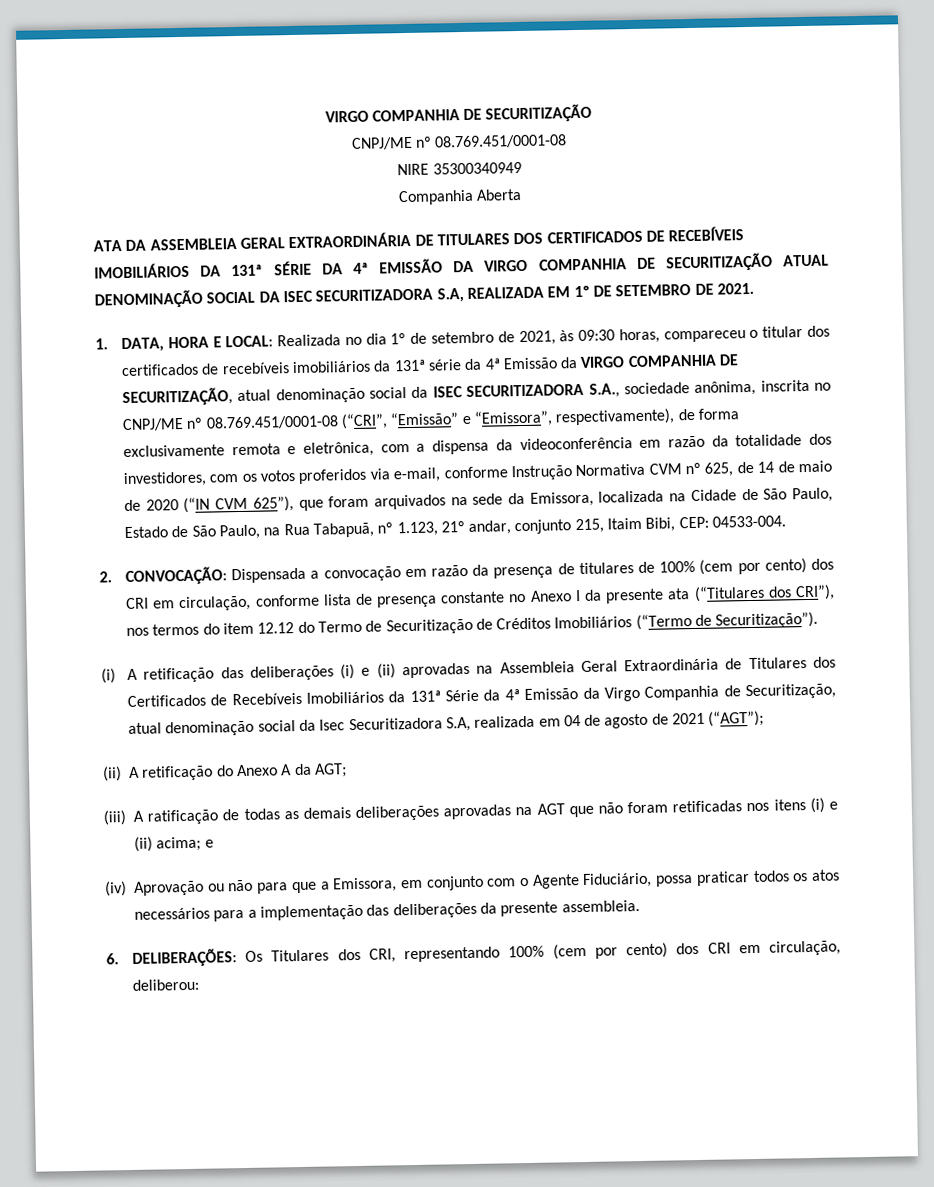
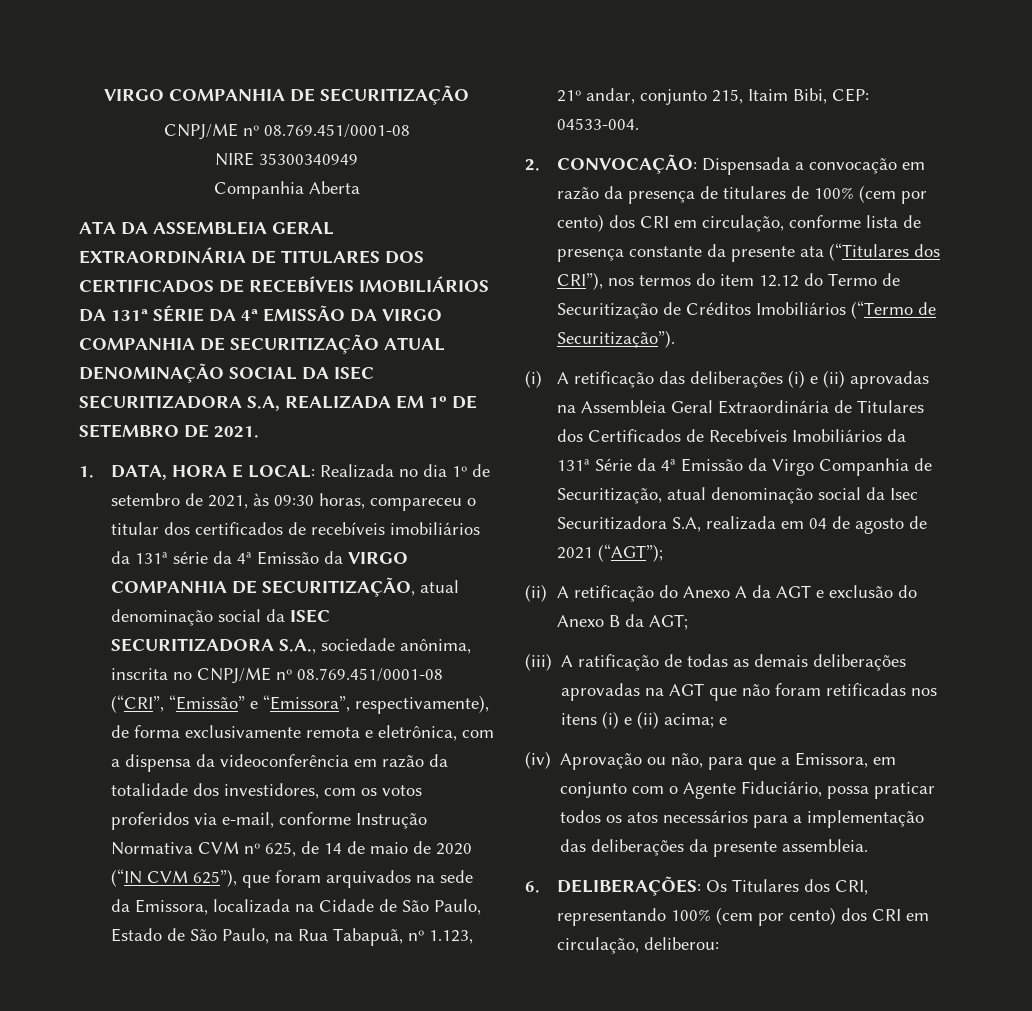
- 2. CONVOCAÇÃO: Dispensada a convocação em razão da presença de titulares de 100% (cem por cento) dos CRI em circulação, conforme lista de presença constante no Anexo I da presente ata (“Titulares dos CRI”), nos termos do item 12.12 do Termo de Securitização de Créditos Imobiliários (“Termo de Securitização”).
+ 2. CONVOCAÇÃO: Dispensada a convocação em razão da presença de titulares de 100% (cem por cento) dos CRI em circulação, conforme lista de presença constante da presente ata (“Titulares dos CRI”), nos termos do item 12.12 do Termo de Securitização de Créditos Imobiliários (“Termo de Securitização”).
- (ii) A retificação do Anexo A da AGT;
+ (ii) A retificação do Anexo A da AGT e exclusão do Anexo B da AGT;
- (iv) Aprovação ou não para que a Emissora, em conjunto com o Agente Fiduciário, possa praticar todos os atos necessários para a implementação das deliberações da presente assembleia.
+ (iv) Aprovação ou não, para que a Emissora, em conjunto com o Agente Fiduciário, possa praticar todos os atos necessários para a implementação das deliberações da presente assembleia.

